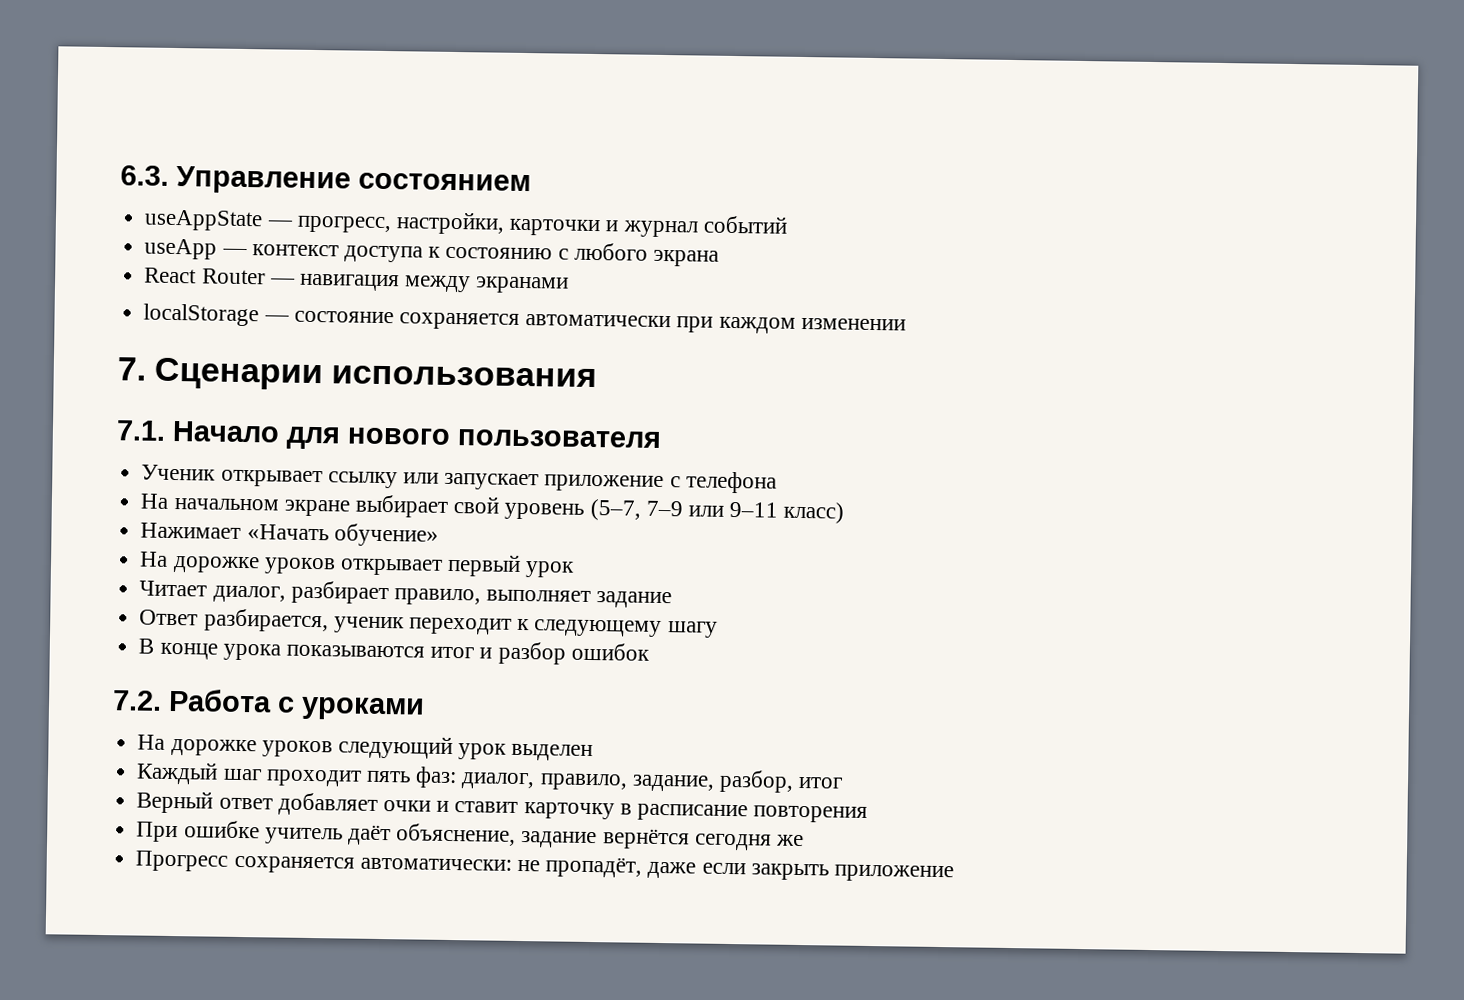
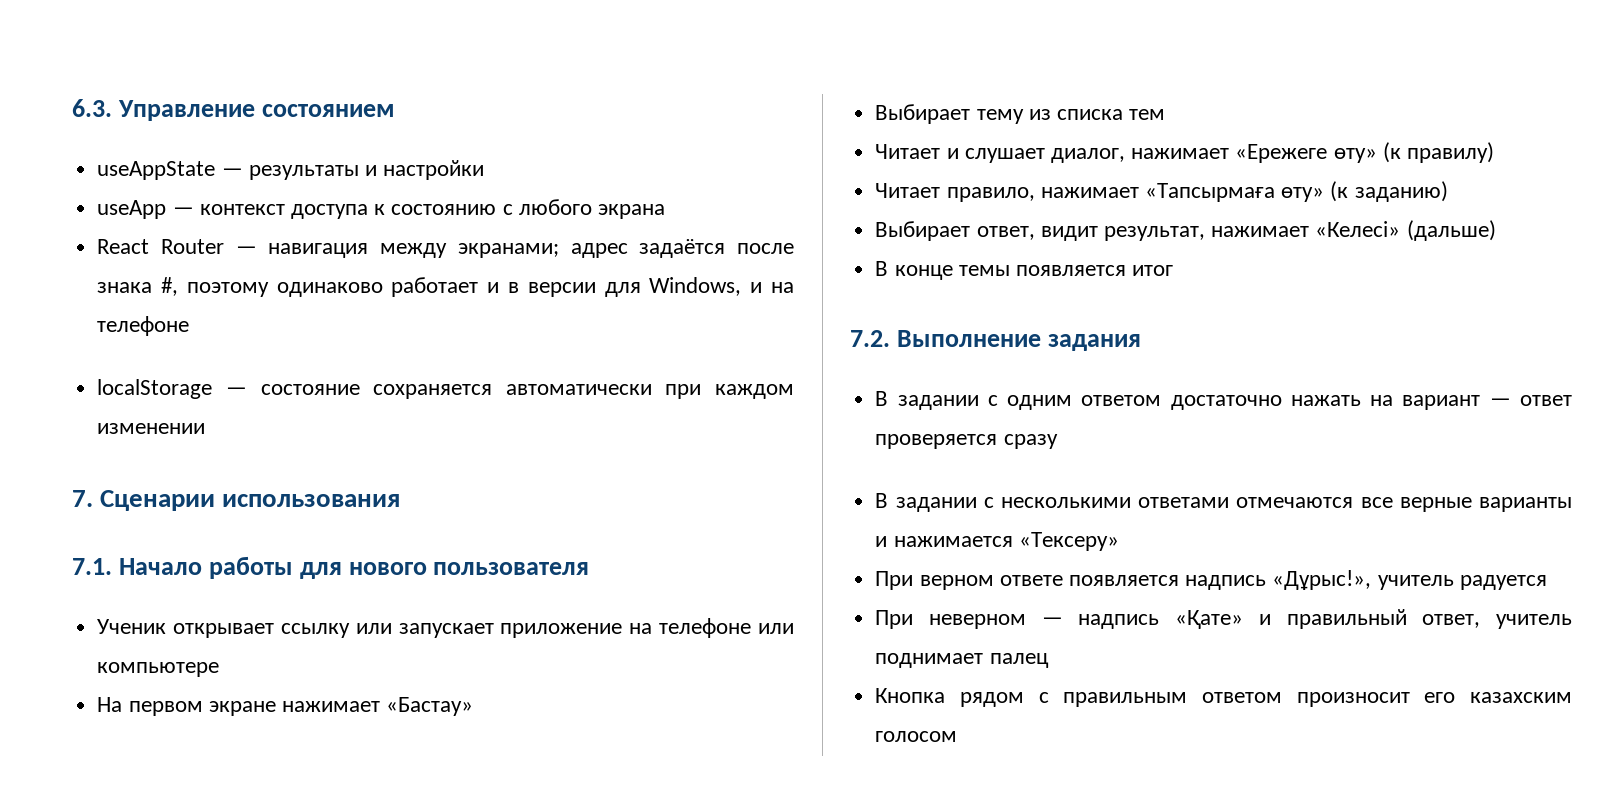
- useAppState — прогресс, настройки, карточки и журнал событий
+ useAppState — результаты и настройки
- React Router — навигация между экранами
+ React Router — навигация между экранами; адрес задаётся после знака #, поэтому одинаково работает и в версии для Windows, и на телефоне
- 7.1. Начало для нового пользователя
+ 7.1. Начало работы для нового пользователя
- Ученик открывает ссылку или запускает приложение с телефона
- На начальном экране выбирает свой уровень (5–7, 7–9 или 9–11 класс)
- Нажимает «Начать обучение»
- На дорожке уроков открывает первый урок
- Читает диалог, разбирает правило, выполняет задание
- Ответ разбирается, ученик переходит к следующему шагу
+ Ученик открывает ссылку или запускает приложение на телефоне или компьютере
+ На первом экране нажимает «Бастау»
+ Выбирает тему из списка тем
+ Читает и слушает диалог, нажимает «Ережеге өту» (к правилу)
+ Читает правило, нажимает «Тапсырмаға өту» (к заданию)
+ Выбирает ответ, видит результат, нажимает «Келесі» (дальше)
- В конце урока показываются итог и разбор ошибок
- 7.2. Работа с уроками
- На дорожке уроков следующий урок выделен
- Каждый шаг проходит пять фаз: диалог, правило, задание, разбор, итог
- Верный ответ добавляет очки и ставит карточку в расписание повторения
- При ошибке учитель даёт объяснение, задание вернётся сегодня же
- Прогресс сохраняется автоматически: не пропадёт, даже если закрыть приложение
+ В конце темы появляется итог
+ 7.2. Выполнение задания
+ В задании с одним ответом достаточно нажать на вариант — ответ проверяется сразу
+ В задании с несколькими ответами отмечаются все верные варианты и нажимается «Тексеру»
+ При верном ответе появляется надпись «Дұрыс!», учитель радуется
+ При неверном — надпись «Қате» и правильный ответ, учитель поднимает палец
+ Кнопка рядом с правильным ответом произносит его казахским голосом

